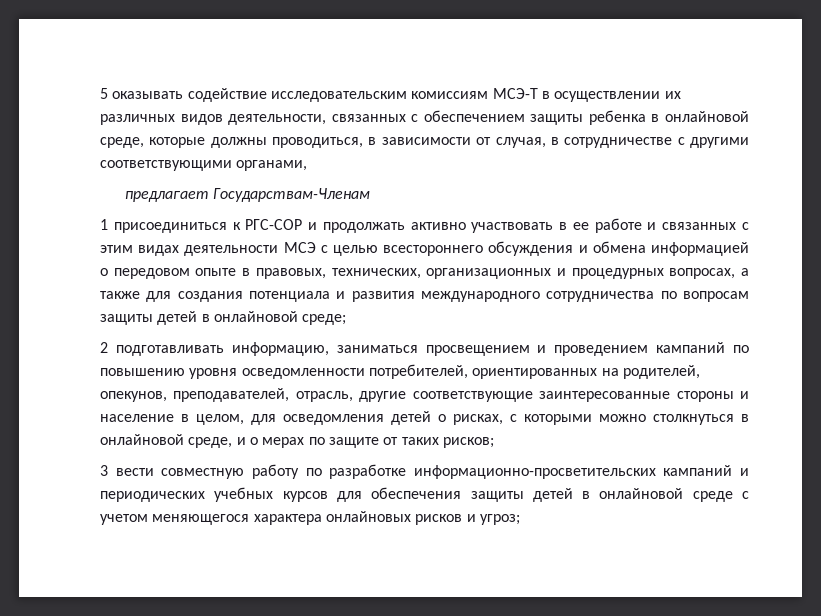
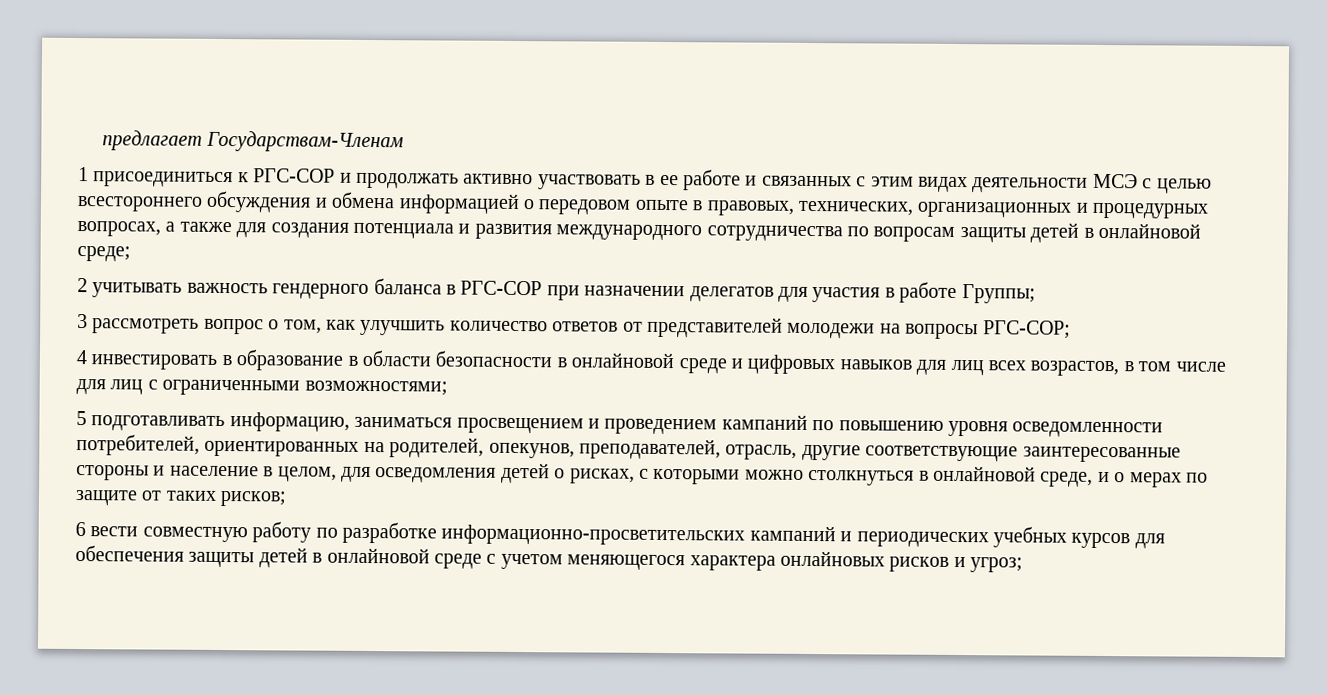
- 5 оказывать содействие исследовательским комиссиям МСЭ-Т в осуществлении их различных видов деятельности, связанных с обеспечением защиты ребенка в онлайновой среде, которые должны проводиться, в зависимости от случая, в сотрудничестве с другими соответствующими органами,
- 2 подготавливать информацию, заниматься просвещением и проведением кампаний по повышению уровня осведомленности потребителей, ориентированных на родителей, опекунов, преподавателей, отрасль, другие соответствующие заинтересованные стороны и население в целом, для осведомления детей о рисках, с которыми можно столкнуться в онлайновой среде, и о мерах по защите от таких рисков;
+ 2 учитывать важность гендерного баланса в РГС-СОР при назначении делегатов для участия в работе Группы;
+ 3 рассмотреть вопрос о том, как улучшить количество ответов от представителей молодежи на вопросы РГС-СОР;
+ 4 инвестировать в образование в области безопасности в онлайновой среде и цифровых навыков для лиц всех возрастов, в том числе для лиц с ограниченными возможностями;
+ 5 подготавливать информацию, заниматься просвещением и проведением кампаний по повышению уровня осведомленности потребителей, ориентированных на родителей, опекунов, преподавателей, отрасль, другие соответствующие заинтересованные стороны и население в целом, для осведомления детей о рисках, с которыми можно столкнуться в онлайновой среде, и о мерах по защите от таких рисков;
- 3 вести совместную работу по разработке информационно-просветительских кампаний и периодических учебных курсов для обеспечения защиты детей в онлайновой среде с учетом меняющегося характера онлайновых рисков и угроз;
+ 6 вести совместную работу по разработке информационно-просветительских кампаний и периодических учебных курсов для обеспечения защиты детей в онлайновой среде с учетом меняющегося характера онлайновых рисков и угроз;

